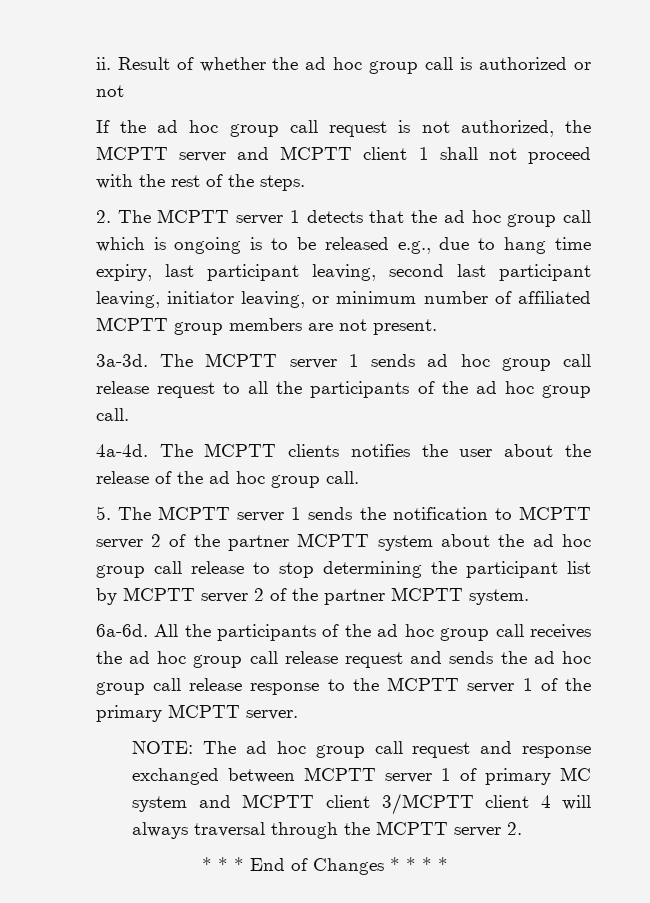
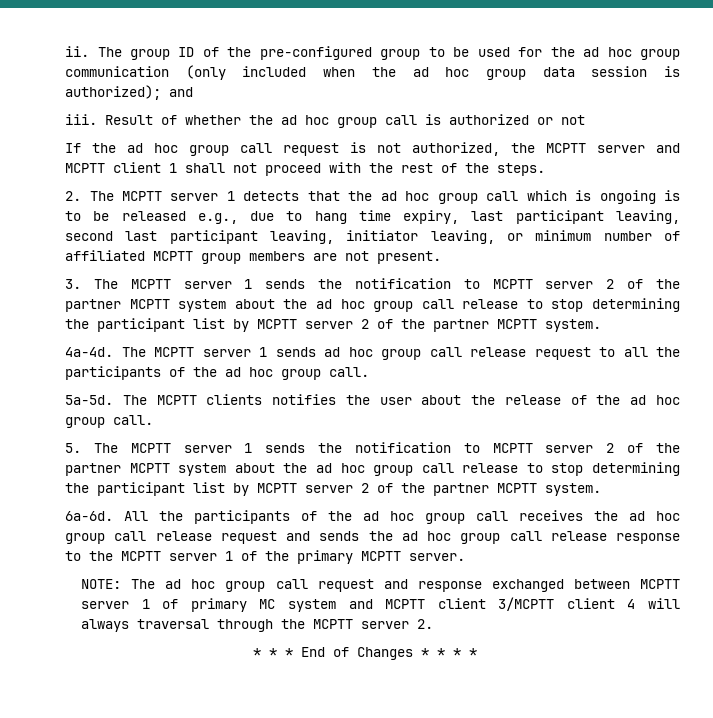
+ The group ID of the pre-configured group to be used for the ad hoc group communication (only included when the ad hoc group data session is authorized); and
+ iii.
- 3a-3d.
+ 3. The MCPTT server 1 sends the notification to MCPTT server 2 of the partner MCPTT system about the ad hoc group call release to stop determining the participant list by MCPTT server 2 of the partner MCPTT system.
+ 4a-4d.
- 4a-4d.
+ 5a-5d.

